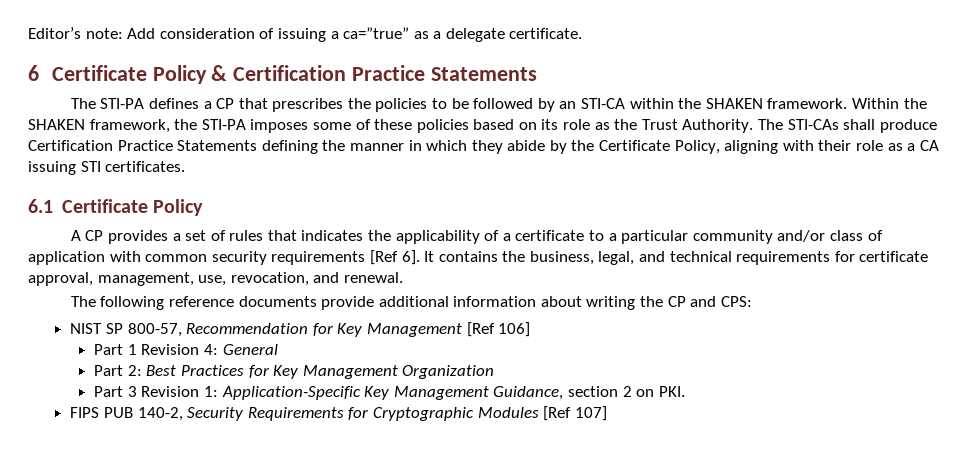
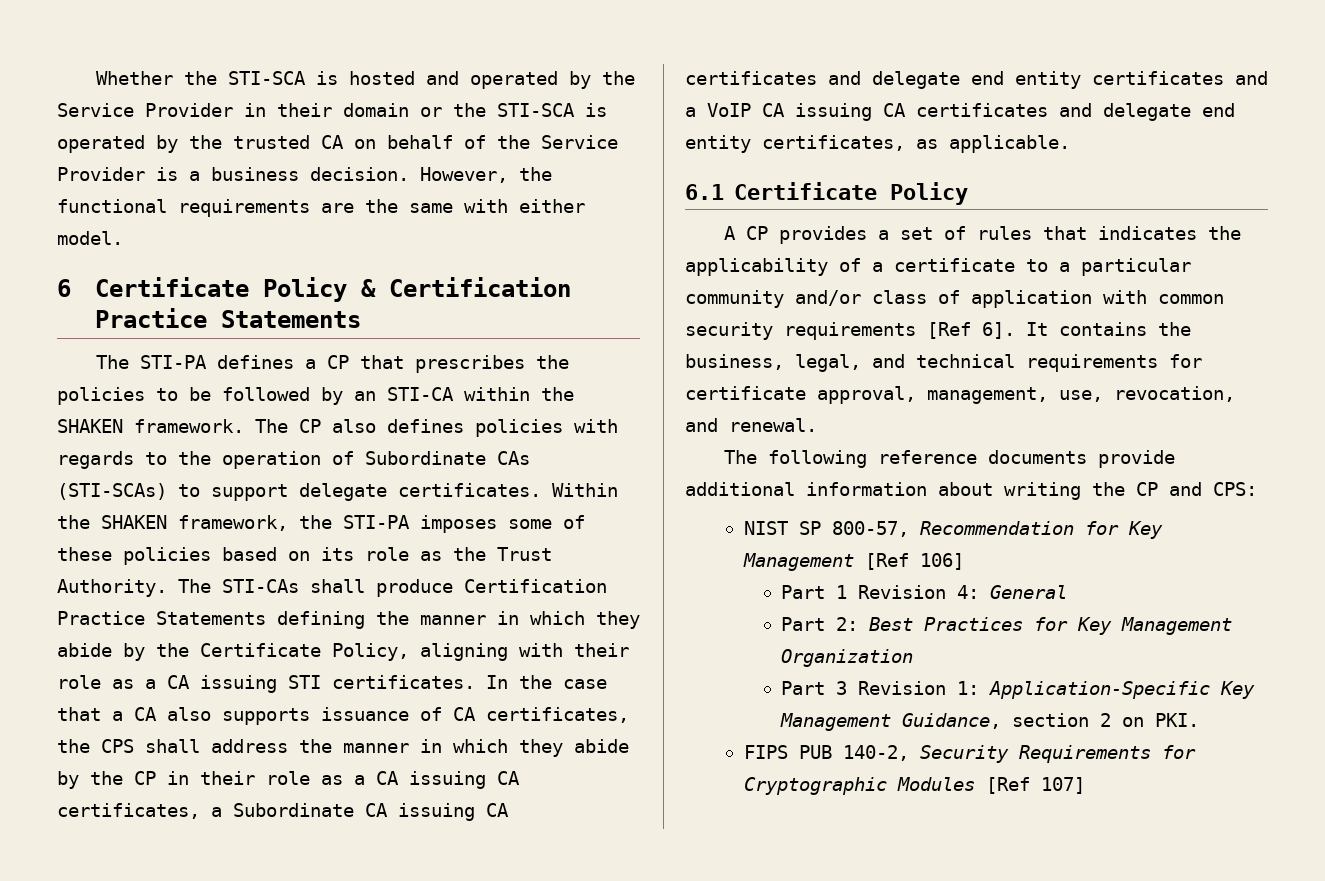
- Editor’s note: Add consideration of issuing a ca=”true” as a delegate certificate.
+ Whether the STI-SCA is hosted and operated by the Service Provider in their domain or the STI-SCA is operated by the trusted CA on behalf of the Service Provider is a business decision. However, the functional requirements are the same with either model.
+ The CP also defines policies with regards to the operation of Subordinate CAs (STI-SCAs) to support delegate certificates.
+ In the case that a CA also supports issuance of CA certificates, the CPS shall address the manner in which they abide by the CP in their role as a CA issuing CA certificates, a Subordinate CA issuing CA certificates and delegate end entity certificates and a VoIP CA issuing CA certificates and delegate end entity certificates, as applicable.

